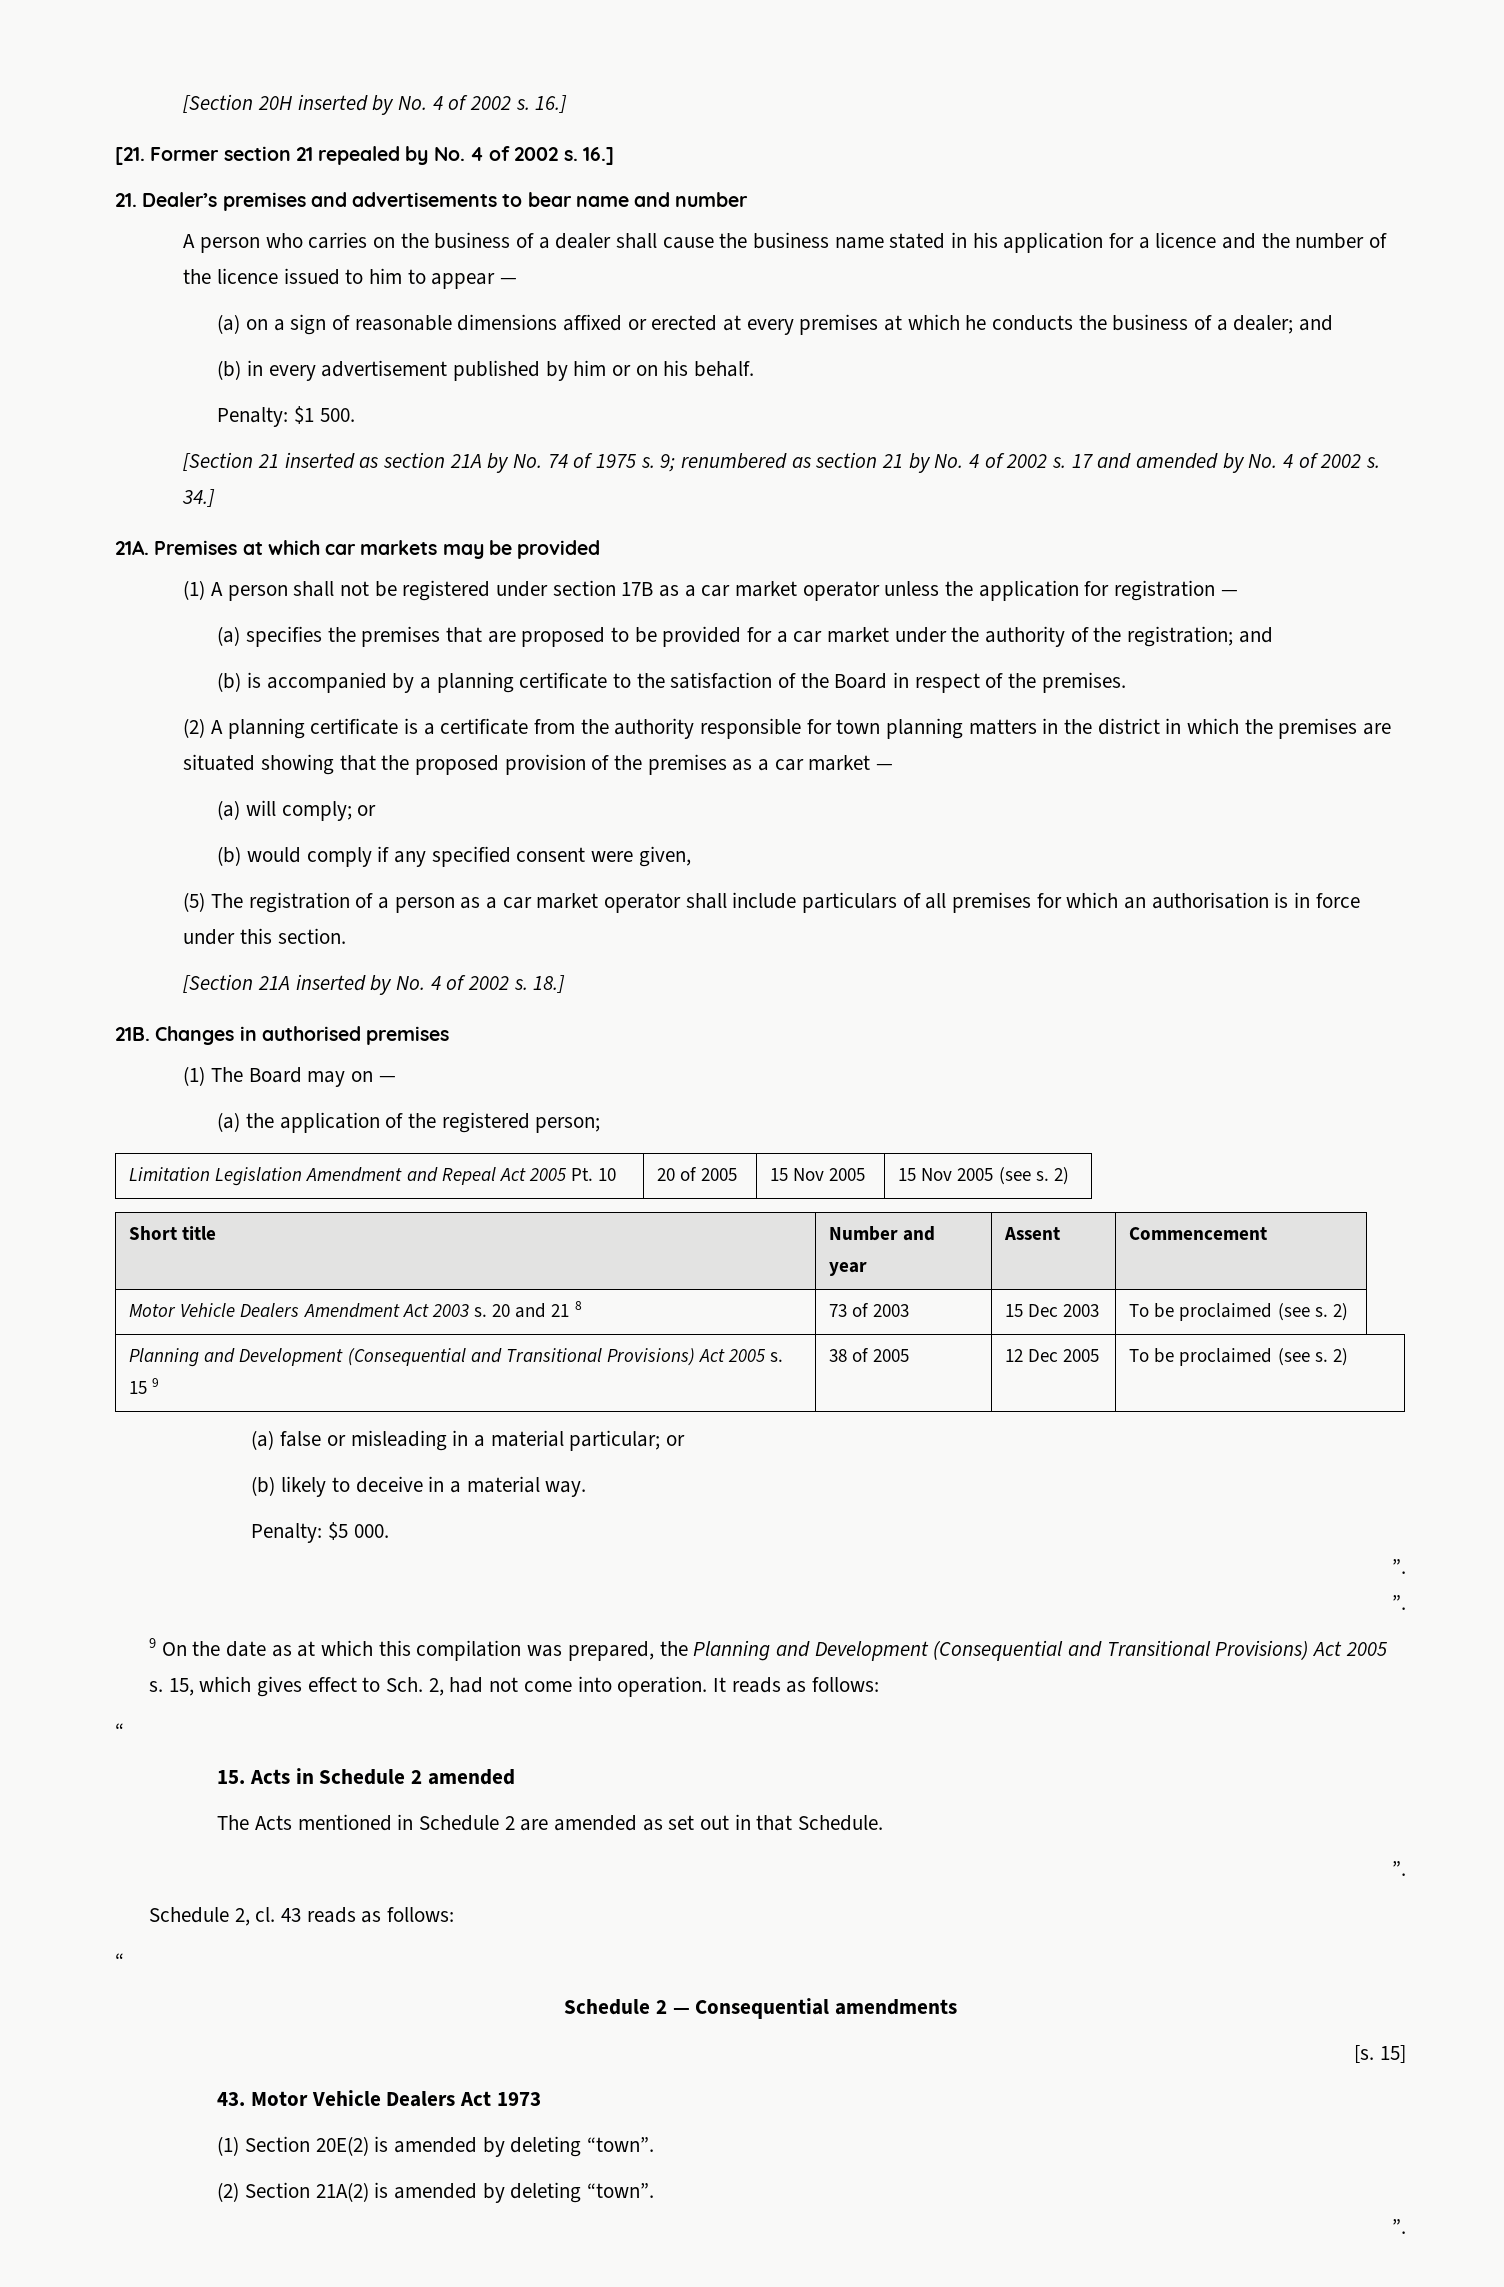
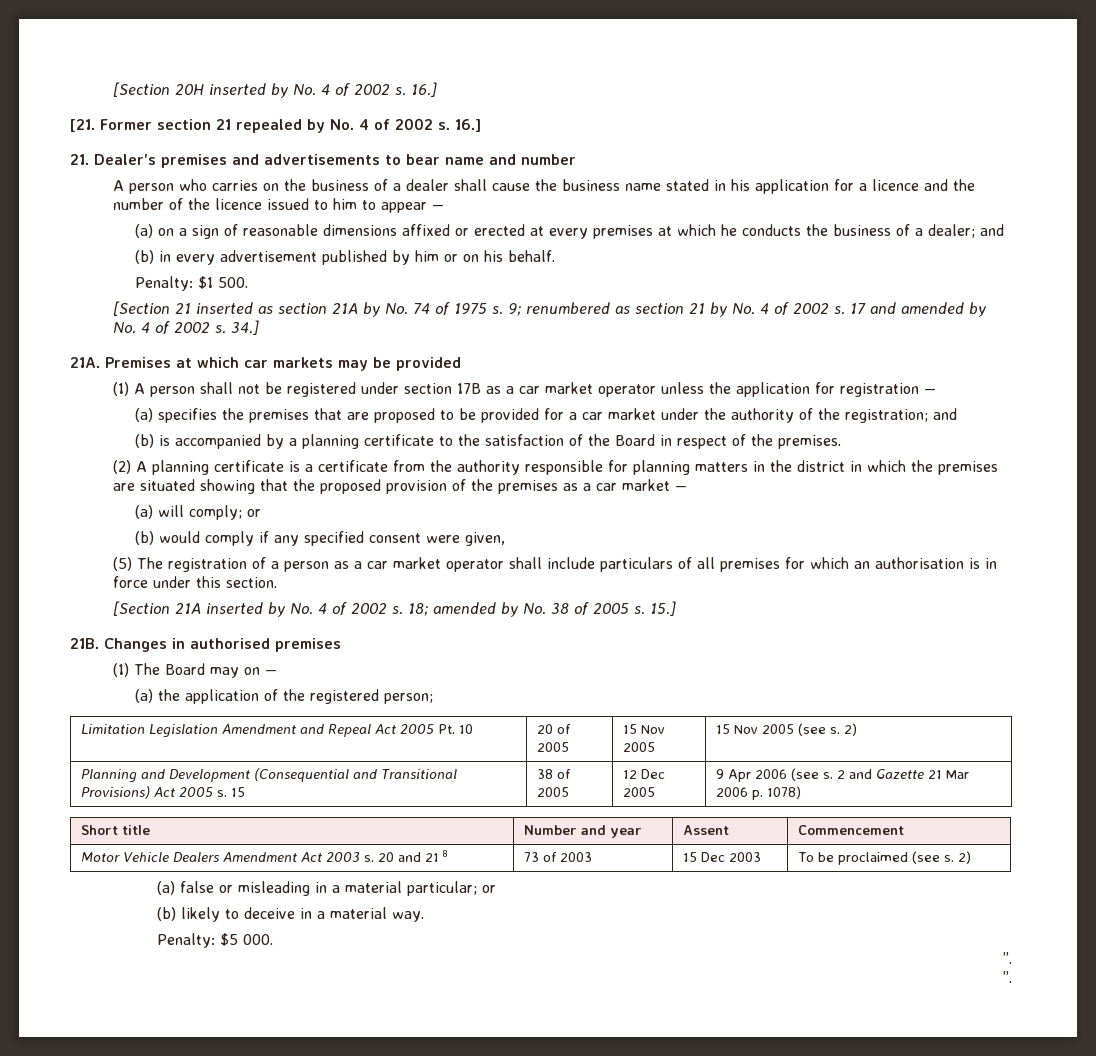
- (2) A planning certificate is a certificate from the authority responsible for town planning matters in the district in which the premises are situated showing that the proposed provision of the premises as a car market —
+ (2) A planning certificate is a certificate from the authority responsible for planning matters in the district in which the premises are situated showing that the proposed provision of the premises as a car market —
- 18.]
+ 18; amended by No. 38 of 2005 s. 15.]
+ Planning and Development (Consequential and Transitional Provisions) Act 2005 s. 15 | 38 of 2005 | 12 Dec 2005 | 9 Apr 2006 (see s. 2 and Gazette 21 Mar 2006 p. 1078)
- Planning and Development (Consequential and Transitional Provisions) Act 2005 s. 15 9 | 38 of 2005 | 12 Dec 2005 | To be proclaimed (see s. 2)
- 9 On the date as at which this compilation was prepared, the Planning and Development (Consequential and Transitional Provisions) Act 2005 s. 15, which gives effect to Sch. 2, had not come into operation. It reads as follows:
- “
- 15. Acts in Schedule 2 amended
- The Acts mentioned in Schedule 2 are amended as set out in that Schedule.
- ”.
- Schedule 2, cl. 43 reads as follows:
- “
- Schedule 2 — Consequential amendments
- [s. 15]
- 43. Motor Vehicle Dealers Act 1973
- (1) Section 20E(2) is amended by deleting “town”.
- (2) Section 21A(2) is amended by deleting “town”.
- ”.

